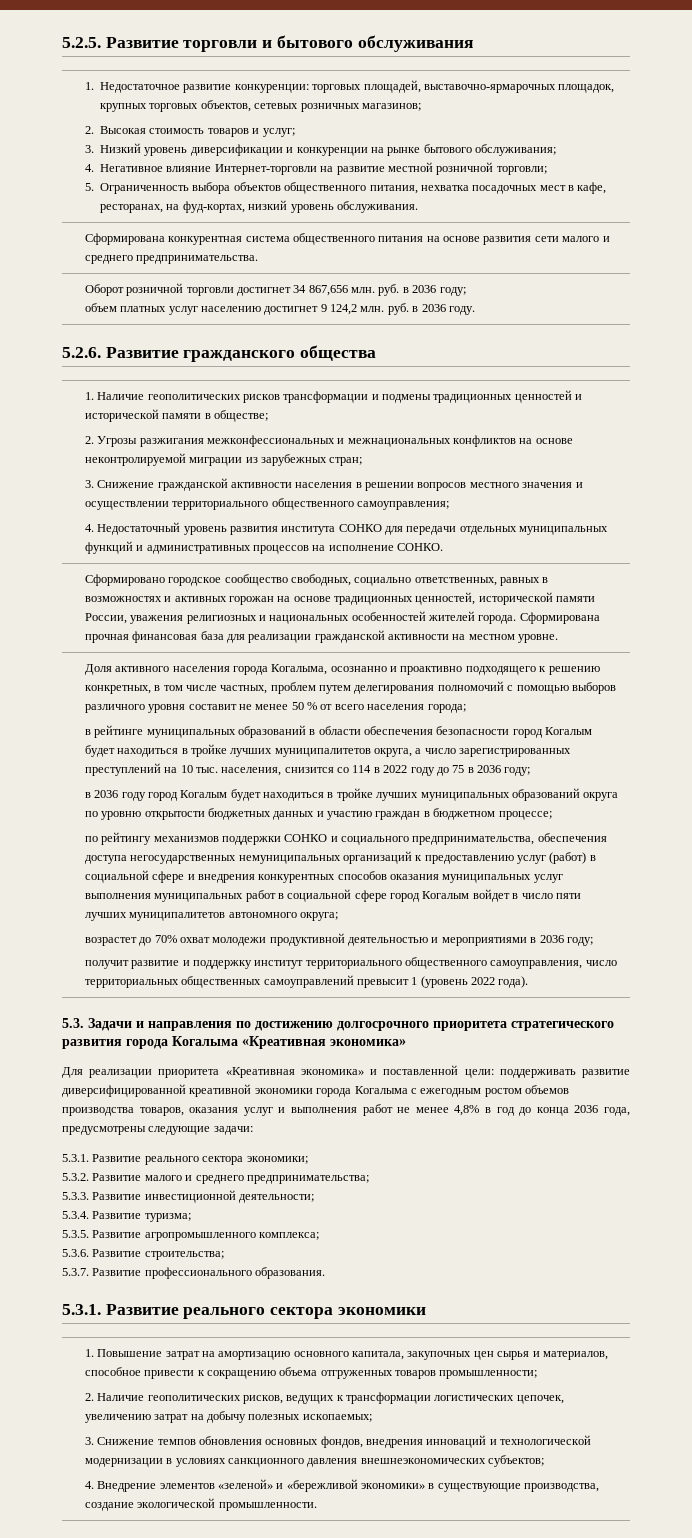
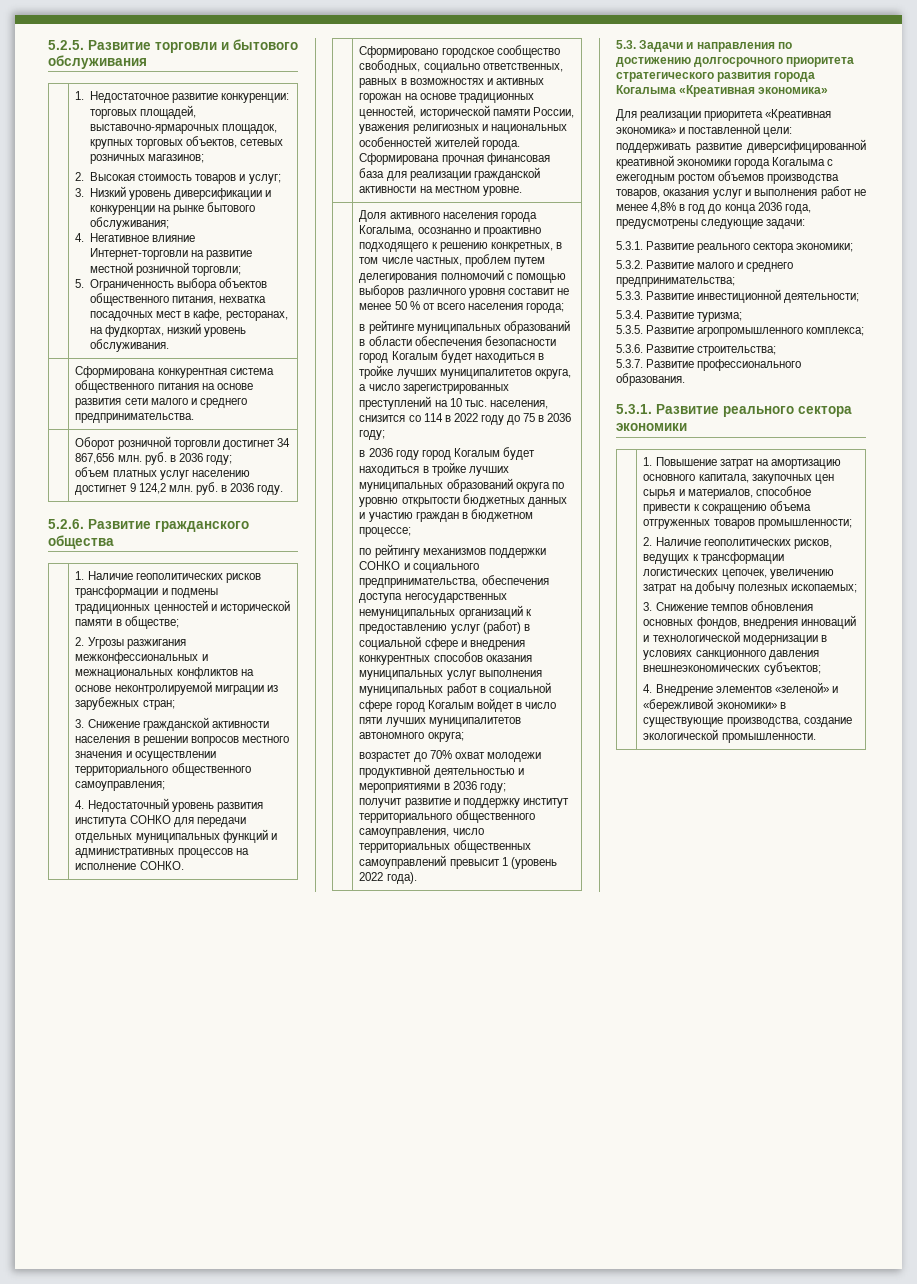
- 5. Ограниченность выбора объектов общественного питания, нехватка посадочных мест в кафе, ресторанах, на фуд-кортах, низкий уровень обслуживания.
+ 5. Ограниченность выбора объектов общественного питания, нехватка посадочных мест в кафе, ресторанах, на фудкортах, низкий уровень обслуживания.

